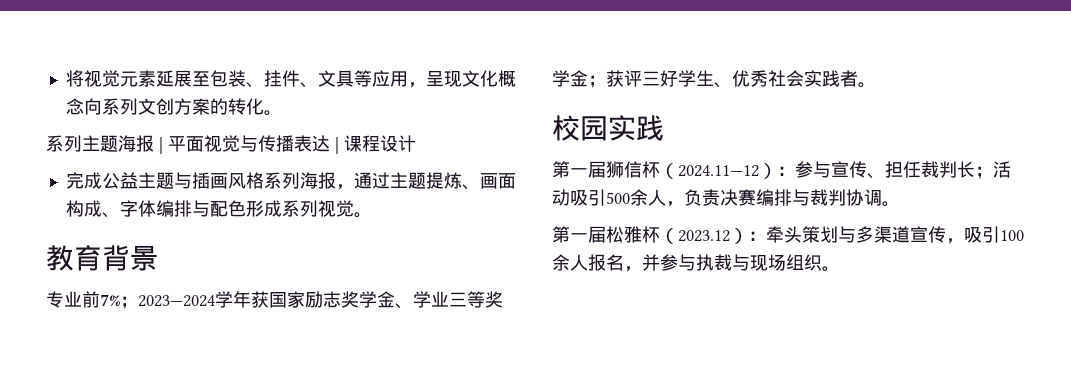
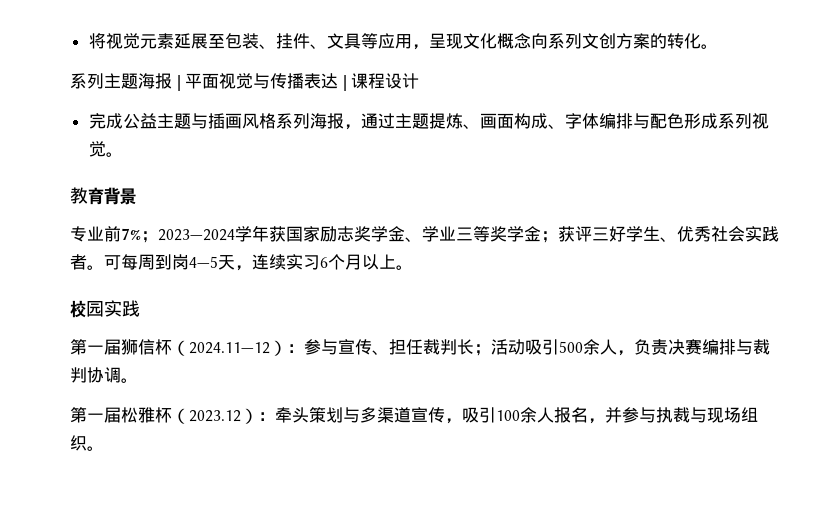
+ 可每周到岗4—5天，连续实习6个月以上。

